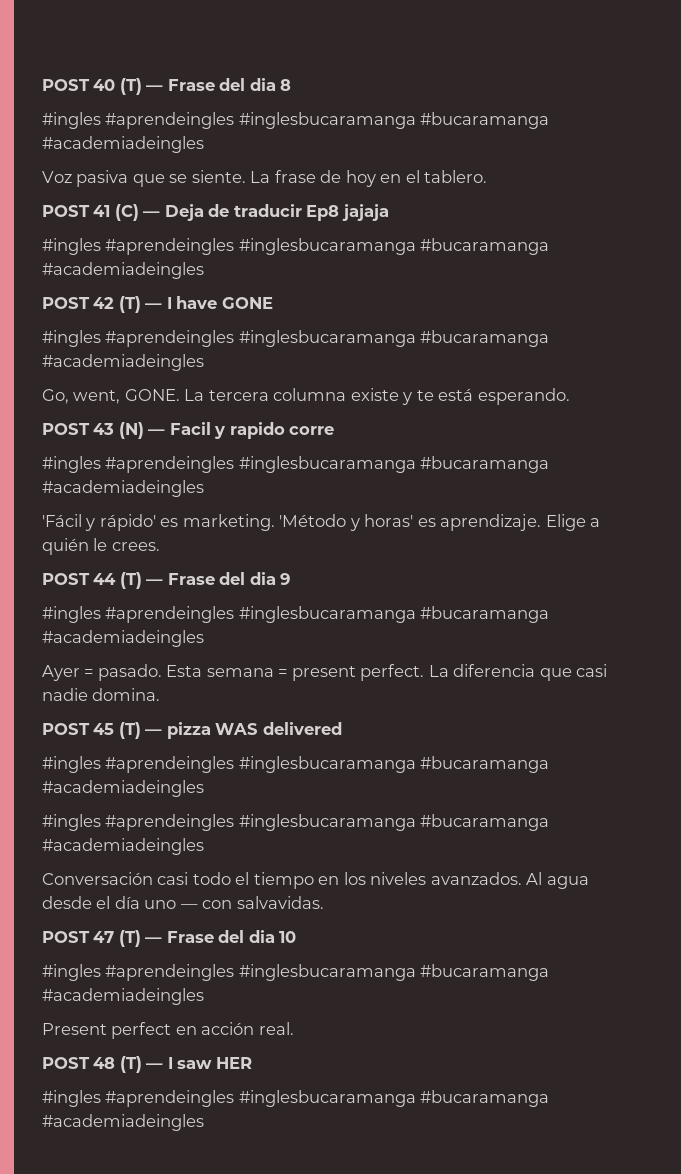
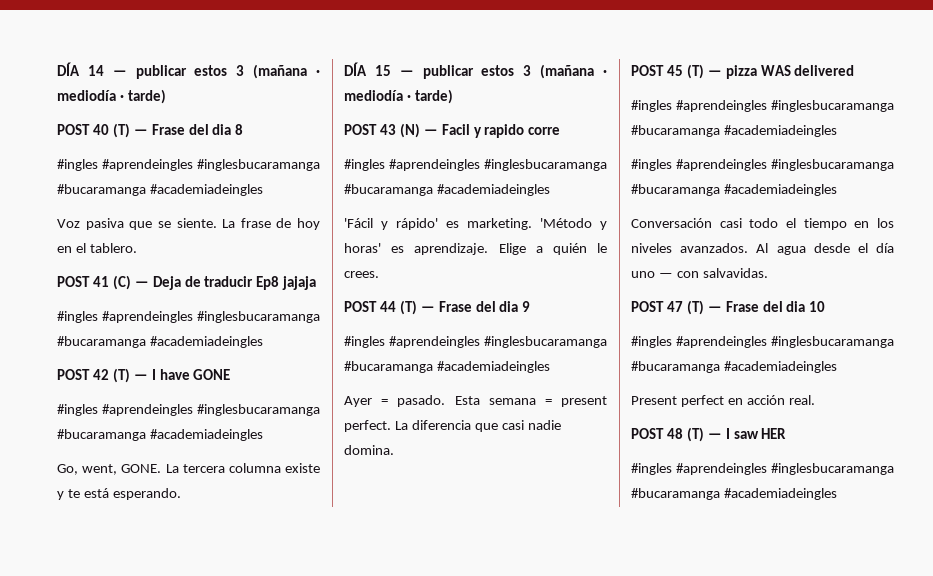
+ DÍA 14 — publicar estos 3 (mañana · mediodía · tarde)
+ DÍA 15 — publicar estos 3 (mañana · mediodía · tarde)

